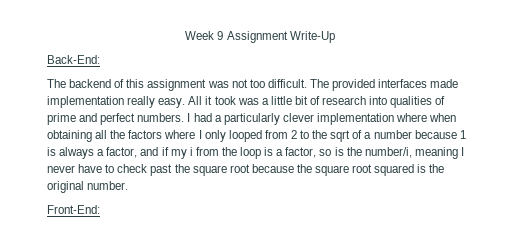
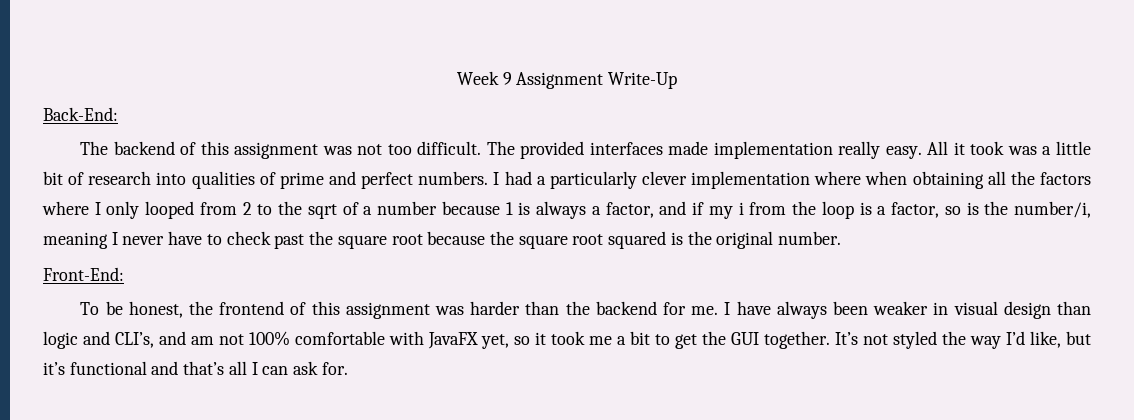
+ To be honest, the frontend of this assignment was harder than the backend for me. I have always been weaker in visual design than logic and CLI’s, and am not 100% comfortable with JavaFX yet, so it took me a bit to get the GUI together. It’s not styled the way I’d like, but it’s functional and that’s all I can ask for.

